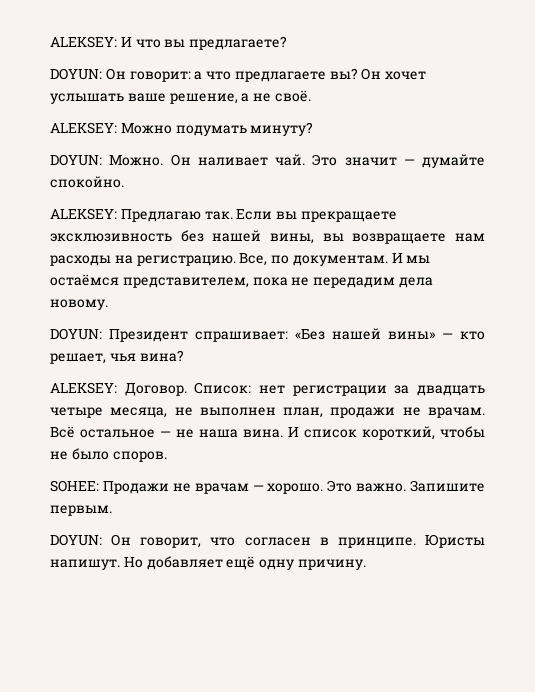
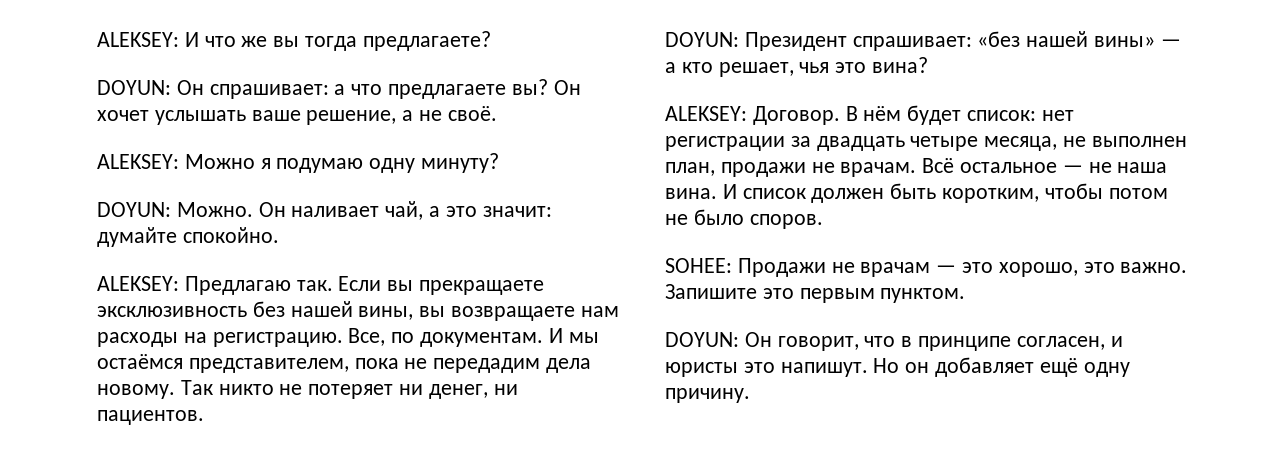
- ALEKSEY: И что вы предлагаете?
+ ALEKSEY: И что же вы тогда предлагаете?
- DOYUN: Он говорит: а что предлагаете вы?
+ DOYUN: Он спрашивает: а что предлагаете вы?
- ALEKSEY: Можно подумать минуту?
+ ALEKSEY: Можно я подумаю одну минуту?
- Он наливает чай. Это значит — думайте спокойно.
+ Он наливает чай, а это значит: думайте спокойно.
+ Так никто не потеряет ни денег, ни пациентов.
- DOYUN: Президент спрашивает: «Без нашей вины» — кто решает, чья вина?
+ DOYUN: Президент спрашивает: «без нашей вины» — а кто решает, чья это вина?
- Список: нет регистрации за двадцать четыре месяца, не выполнен план, продажи не врачам.
+ В нём будет список: нет регистрации за двадцать четыре месяца, не выполнен план, продажи не врачам.
- И список короткий, чтобы не было споров.
+ И список должен быть коротким, чтобы потом не было споров.
- SOHEE: Продажи не врачам — хорошо. Это важно. Запишите первым.
- DOYUN: Он говорит, что согласен в принципе. Юристы напишут.
+ SOHEE: Продажи не врачам — это хорошо, это важно. Запишите это первым пунктом.
+ DOYUN: Он говорит, что в принципе согласен, и юристы это напишут.
- Но добавляет ещё одну причину.
+ Но он добавляет ещё одну причину.

